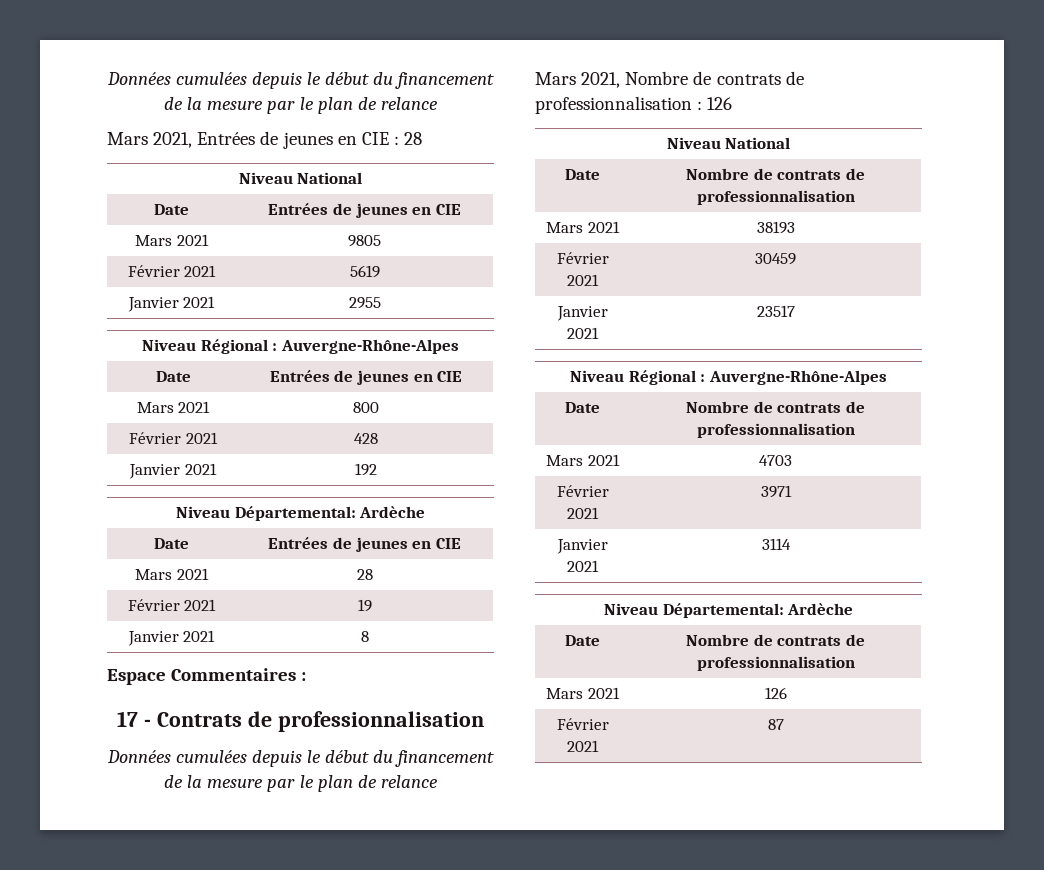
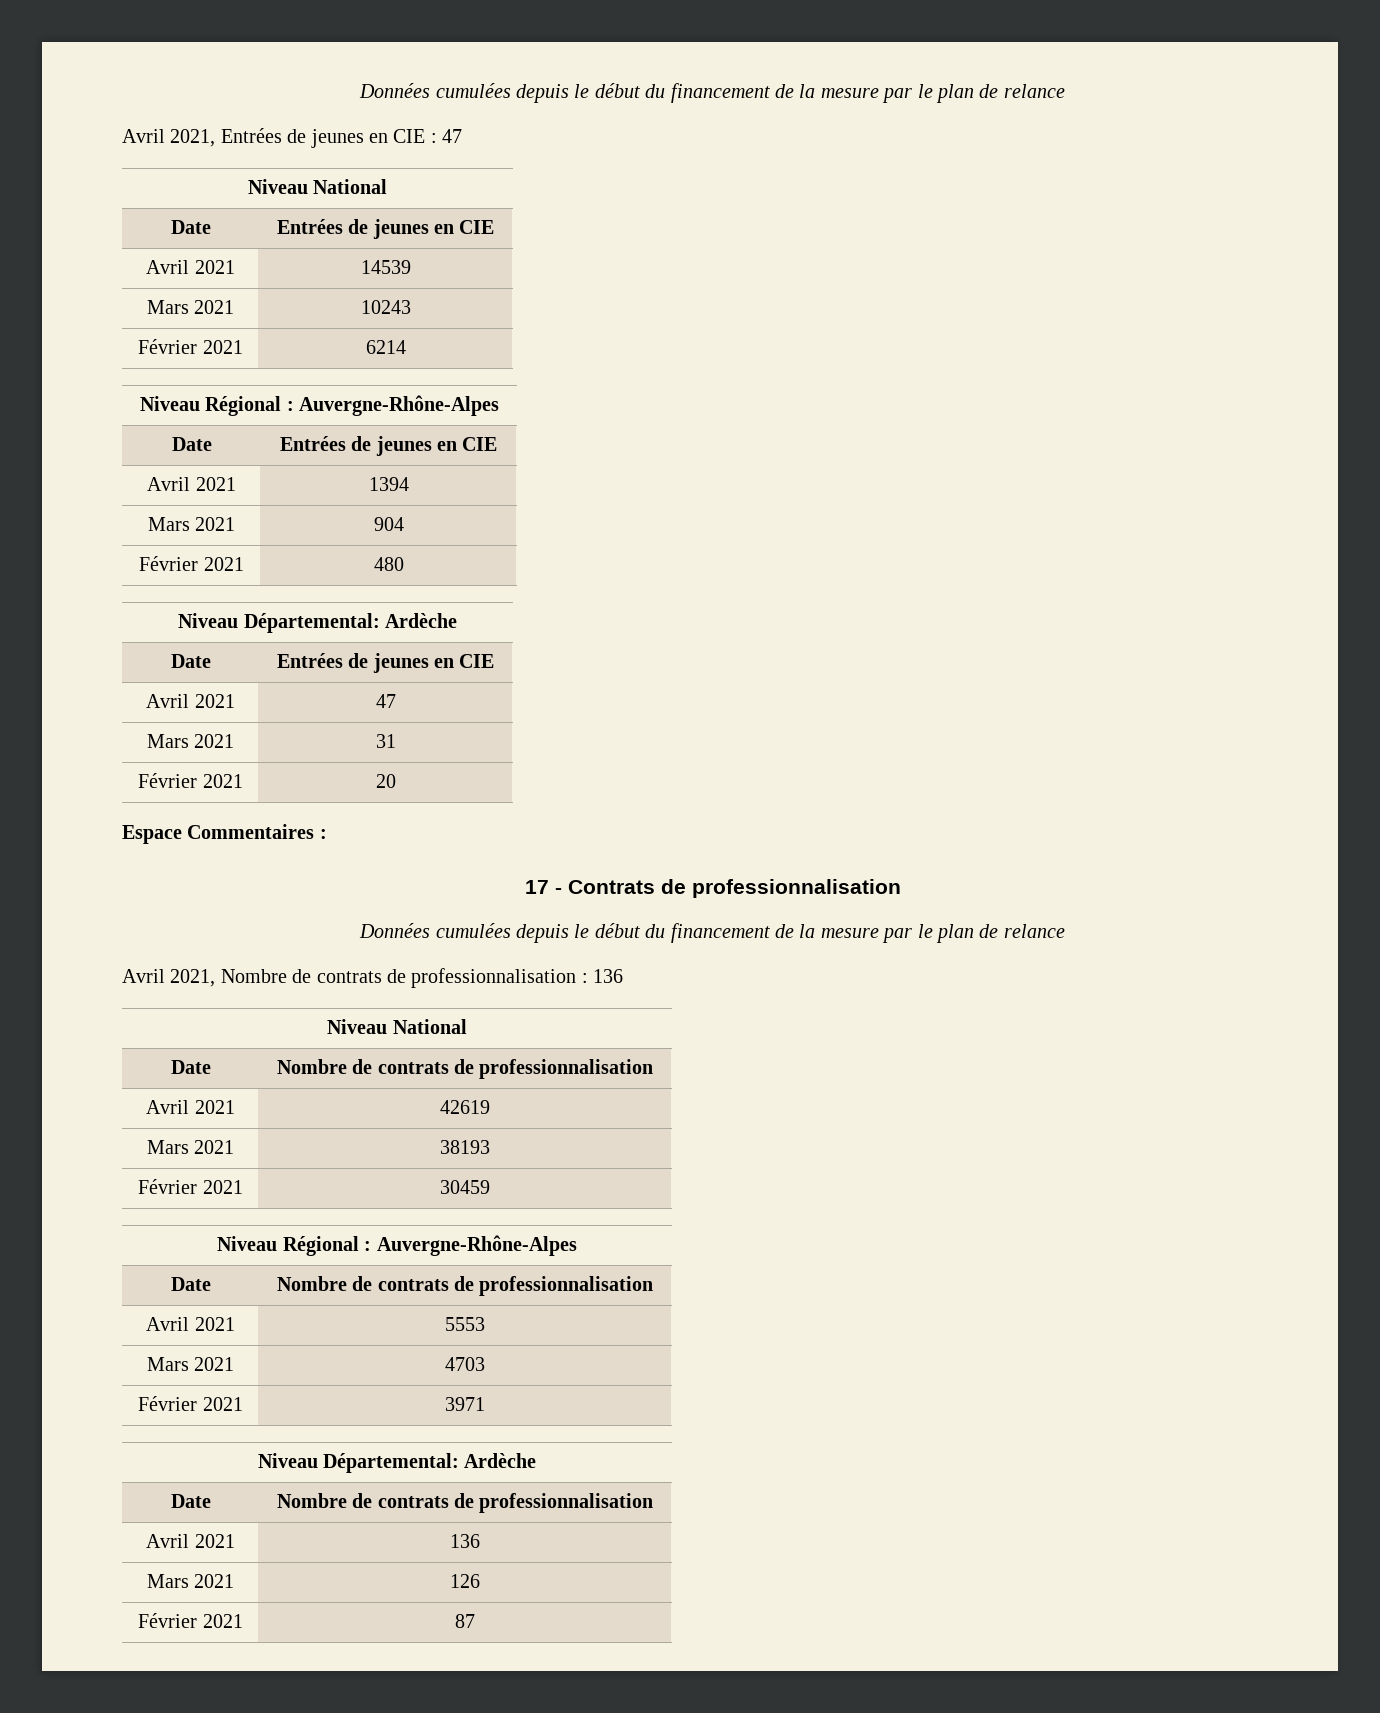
- Mars 2021, Entrées de jeunes en CIE : 28
+ Avril 2021, Entrées de jeunes en CIE : 47
- Mars 2021 | 9805
- Février 2021 | 5619
- Janvier 2021 | 2955
+ Avril 2021 | 14539
+ Mars 2021 | 10243
+ Février 2021 | 6214
- Mars 2021 | 800
- Février 2021 | 428
- Janvier 2021 | 192
+ Avril 2021 | 1394
+ Mars 2021 | 904
+ Février 2021 | 480
- Mars 2021 | 28
- Février 2021 | 19
- Janvier 2021 | 8
+ Avril 2021 | 47
+ Mars 2021 | 31
+ Février 2021 | 20
- Mars 2021, Nombre de contrats de professionnalisation : 126
+ Avril 2021, Nombre de contrats de professionnalisation : 136
+ Avril 2021 | 42619
- Janvier 2021 | 23517
+ Avril 2021 | 5553
- Janvier 2021 | 3114
+ Avril 2021 | 136

